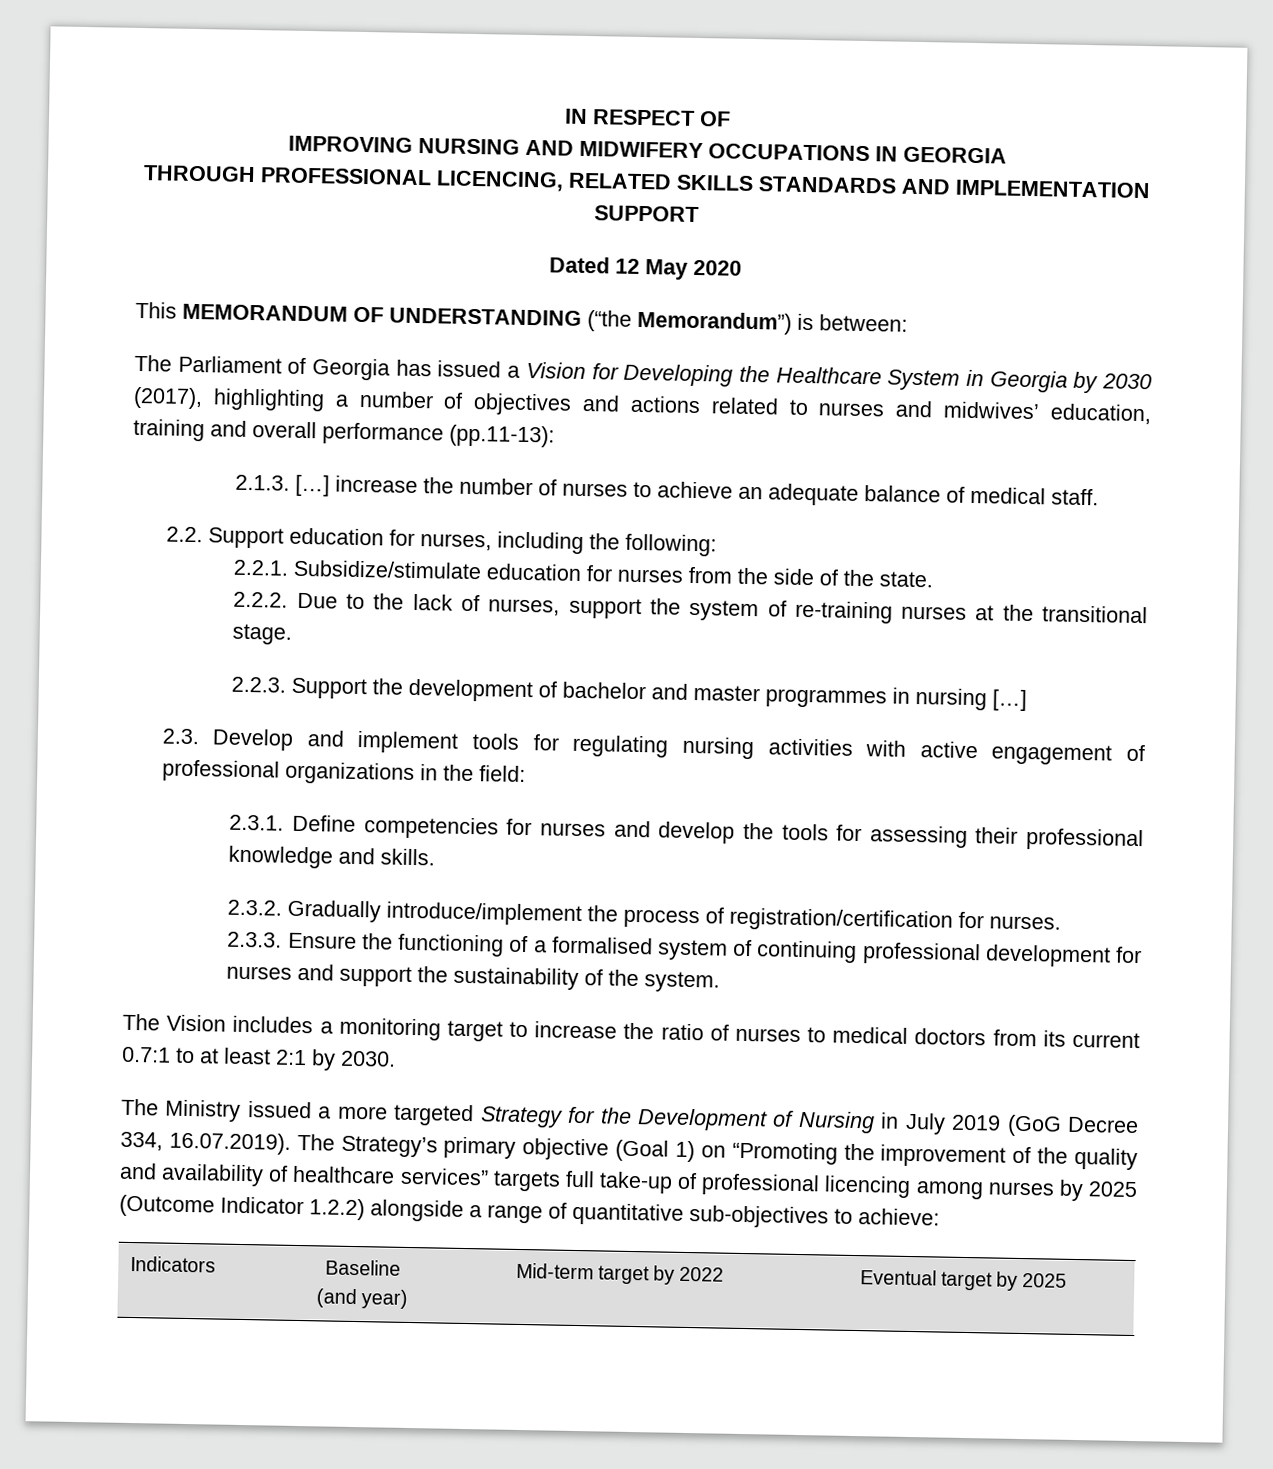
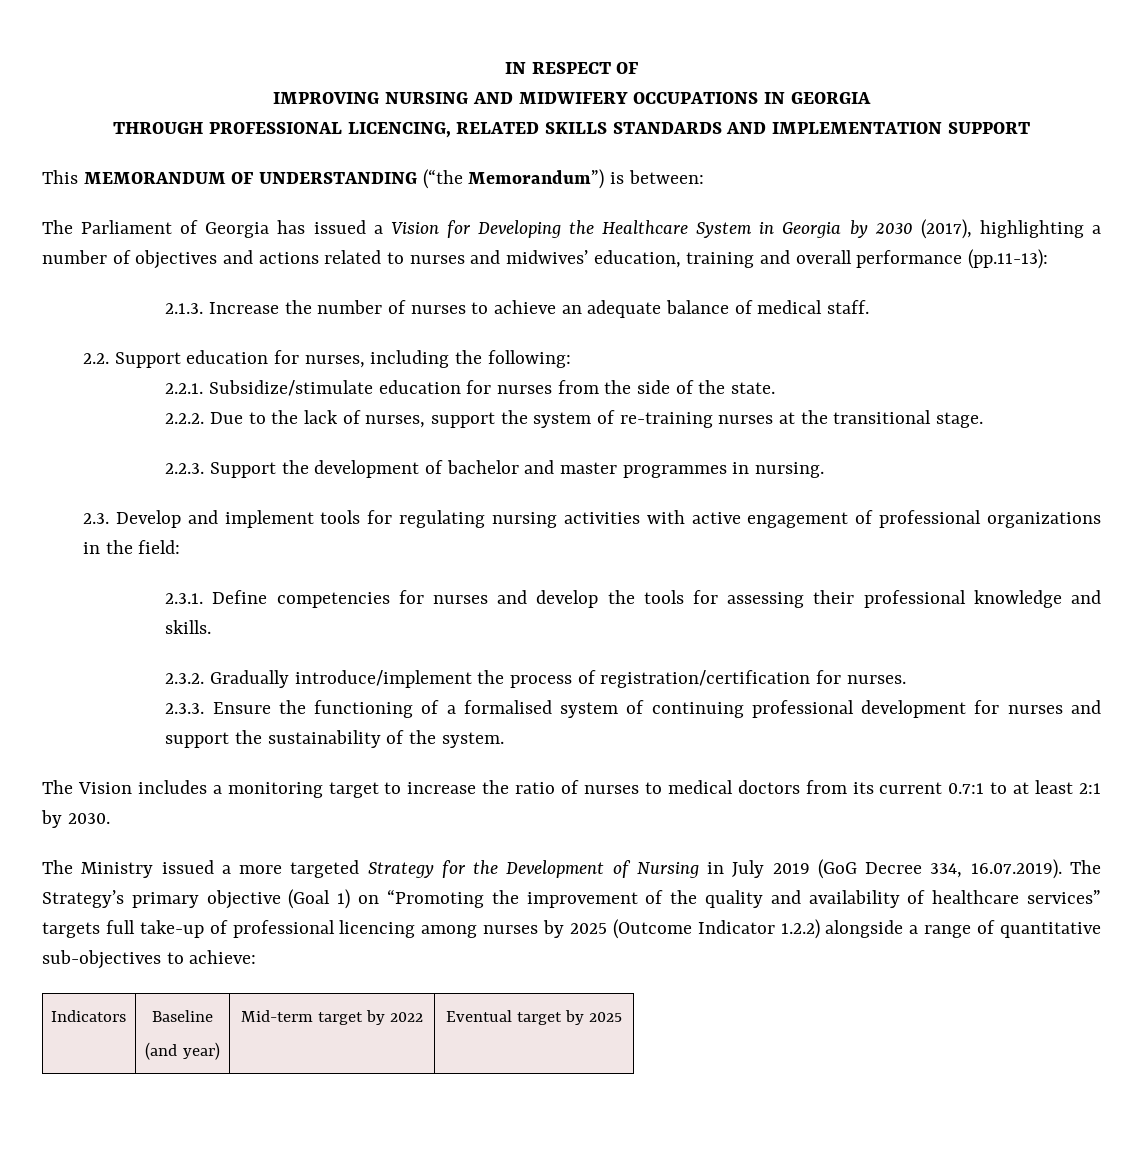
- Dated 12 May 2020
- 2.1.3. […] increase the number of nurses to achieve an adequate balance of medical staff.
+ 2.1.3. Increase the number of nurses to achieve an adequate balance of medical staff.
- 2.2.3. Support the development of bachelor and master programmes in nursing […]
+ 2.2.3. Support the development of bachelor and master programmes in nursing.

